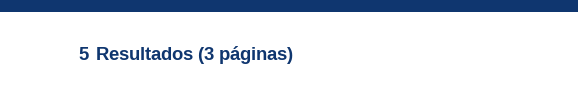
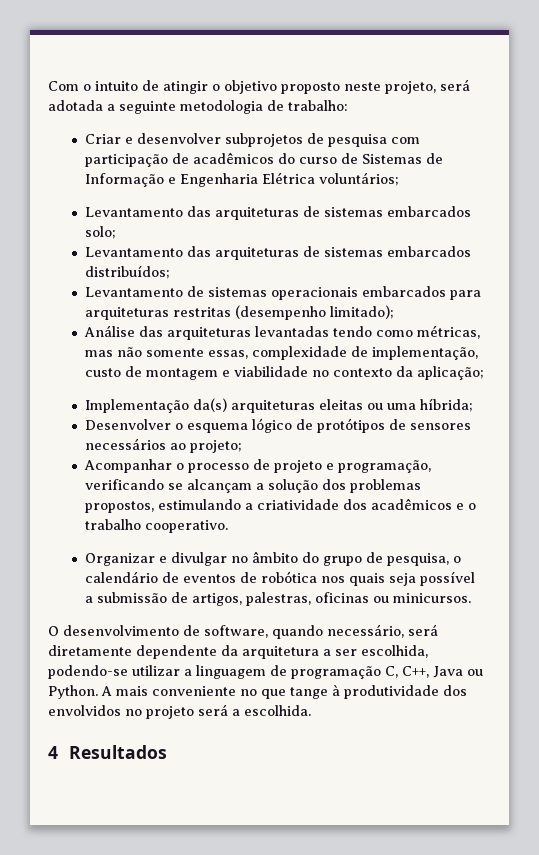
- 5 Resultados (3 páginas)
+ Com o intuito de atingir o objetivo proposto neste projeto, será adotada a seguinte metodologia de trabalho:
+ Criar e desenvolver subprojetos de pesquisa com participação de acadêmicos do curso de Sistemas de Informação e Engenharia Elétrica voluntários;
+ Levantamento das arquiteturas de sistemas embarcados solo;
+ Levantamento das arquiteturas de sistemas embarcados distribuídos;
+ Levantamento de sistemas operacionais embarcados para arquiteturas restritas (desempenho limitado);
+ Análise das arquiteturas levantadas tendo como métricas, mas não somente essas, complexidade de implementação, custo de montagem e viabilidade no contexto da aplicação;
+ Implementação da(s) arquiteturas eleitas ou uma híbrida;
+ Desenvolver o esquema lógico de protótipos de sensores necessários ao projeto;
+ Acompanhar o processo de projeto e programação, verificando se alcançam a solução dos problemas propostos, estimulando a criatividade dos acadêmicos e o trabalho cooperativo.
+ Organizar e divulgar no âmbito do grupo de pesquisa, o calendário de eventos de robótica nos quais seja possível a submissão de artigos, palestras, oficinas ou minicursos.
+ O desenvolvimento de software, quando necessário, será diretamente dependente da arquitetura a ser escolhida, podendo-se utilizar a linguagem de programação C, C++, Java ou Python. A mais conveniente no que tange à produtividade dos envolvidos no projeto será a escolhida.
+ 4 Resultados

